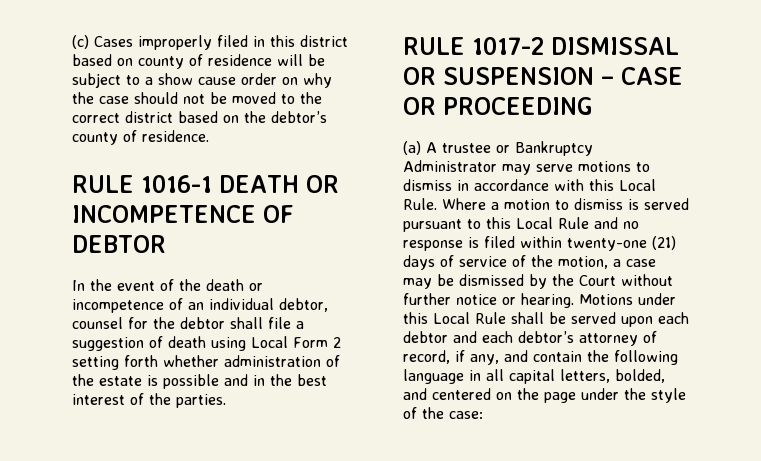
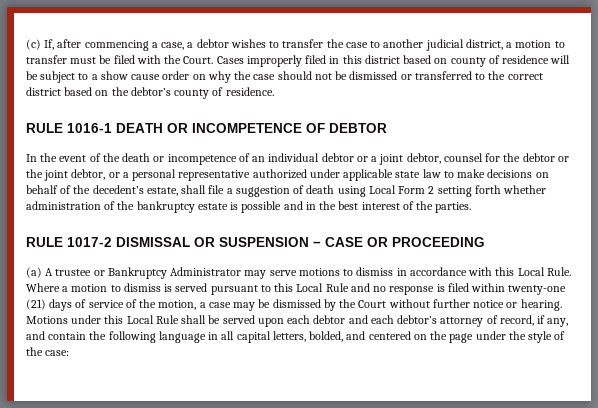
- (c) Cases improperly filed in this district based on county of residence will be subject to a show cause order on why the case should not be moved to the correct district based on the debtor’s county of residence.
+ (c) If, after commencing a case, a debtor wishes to transfer the case to another judicial district, a motion to transfer must be filed with the Court. Cases improperly filed in this district based on county of residence will be subject to a show cause order on why the case should not be dismissed or transferred to the correct district based on the debtor’s county of residence.
- In the event of the death or incompetence of an individual debtor, counsel for the debtor shall file a suggestion of death using Local Form 2 setting forth whether administration of the estate is possible and in the best interest of the parties.
+ In the event of the death or incompetence of an individual debtor or a joint debtor, counsel for the debtor or the joint debtor, or a personal representative authorized under applicable state law to make decisions on behalf of the decedent’s estate, shall file a suggestion of death using Local Form 2 setting forth whether administration of the bankruptcy estate is possible and in the best interest of the parties.

